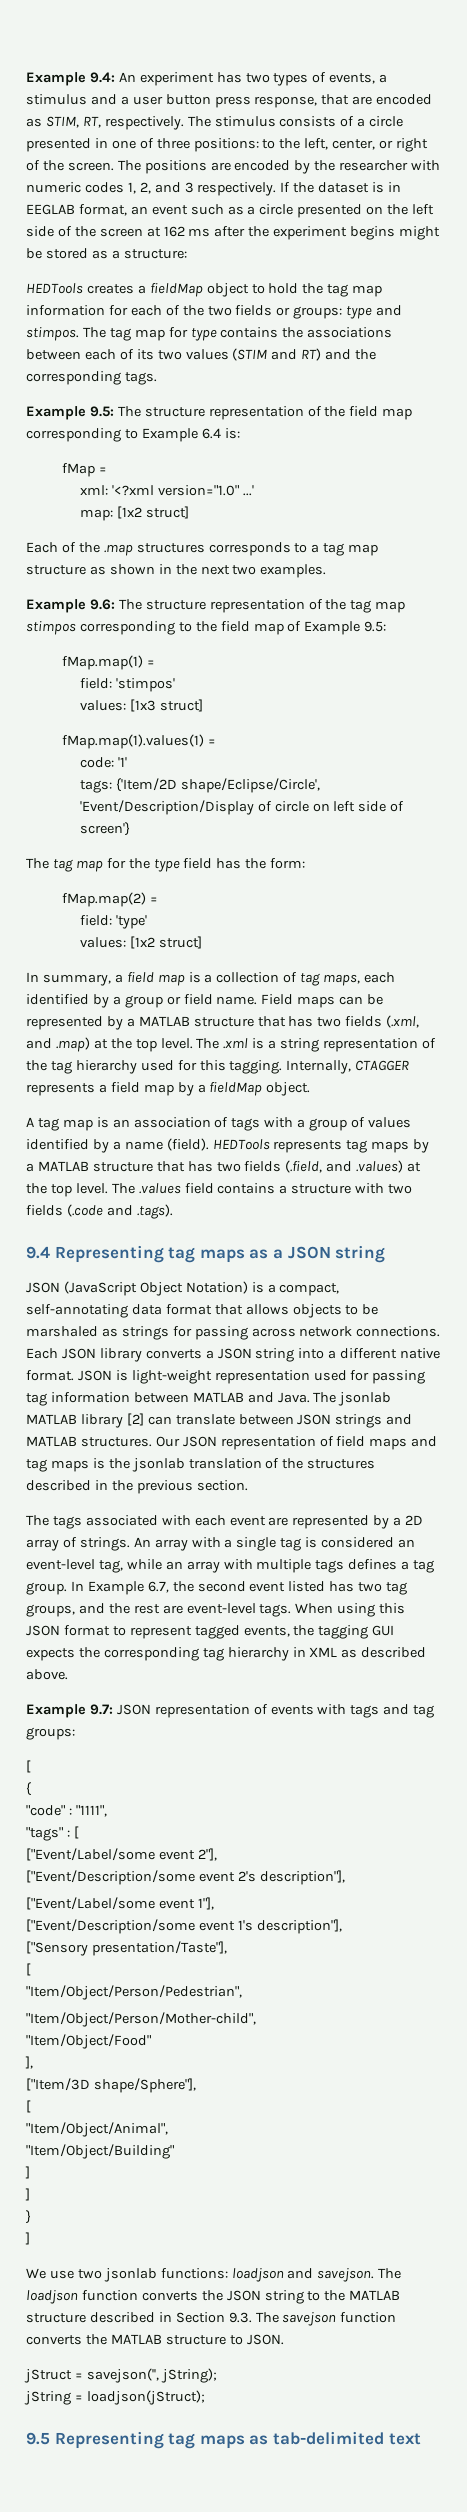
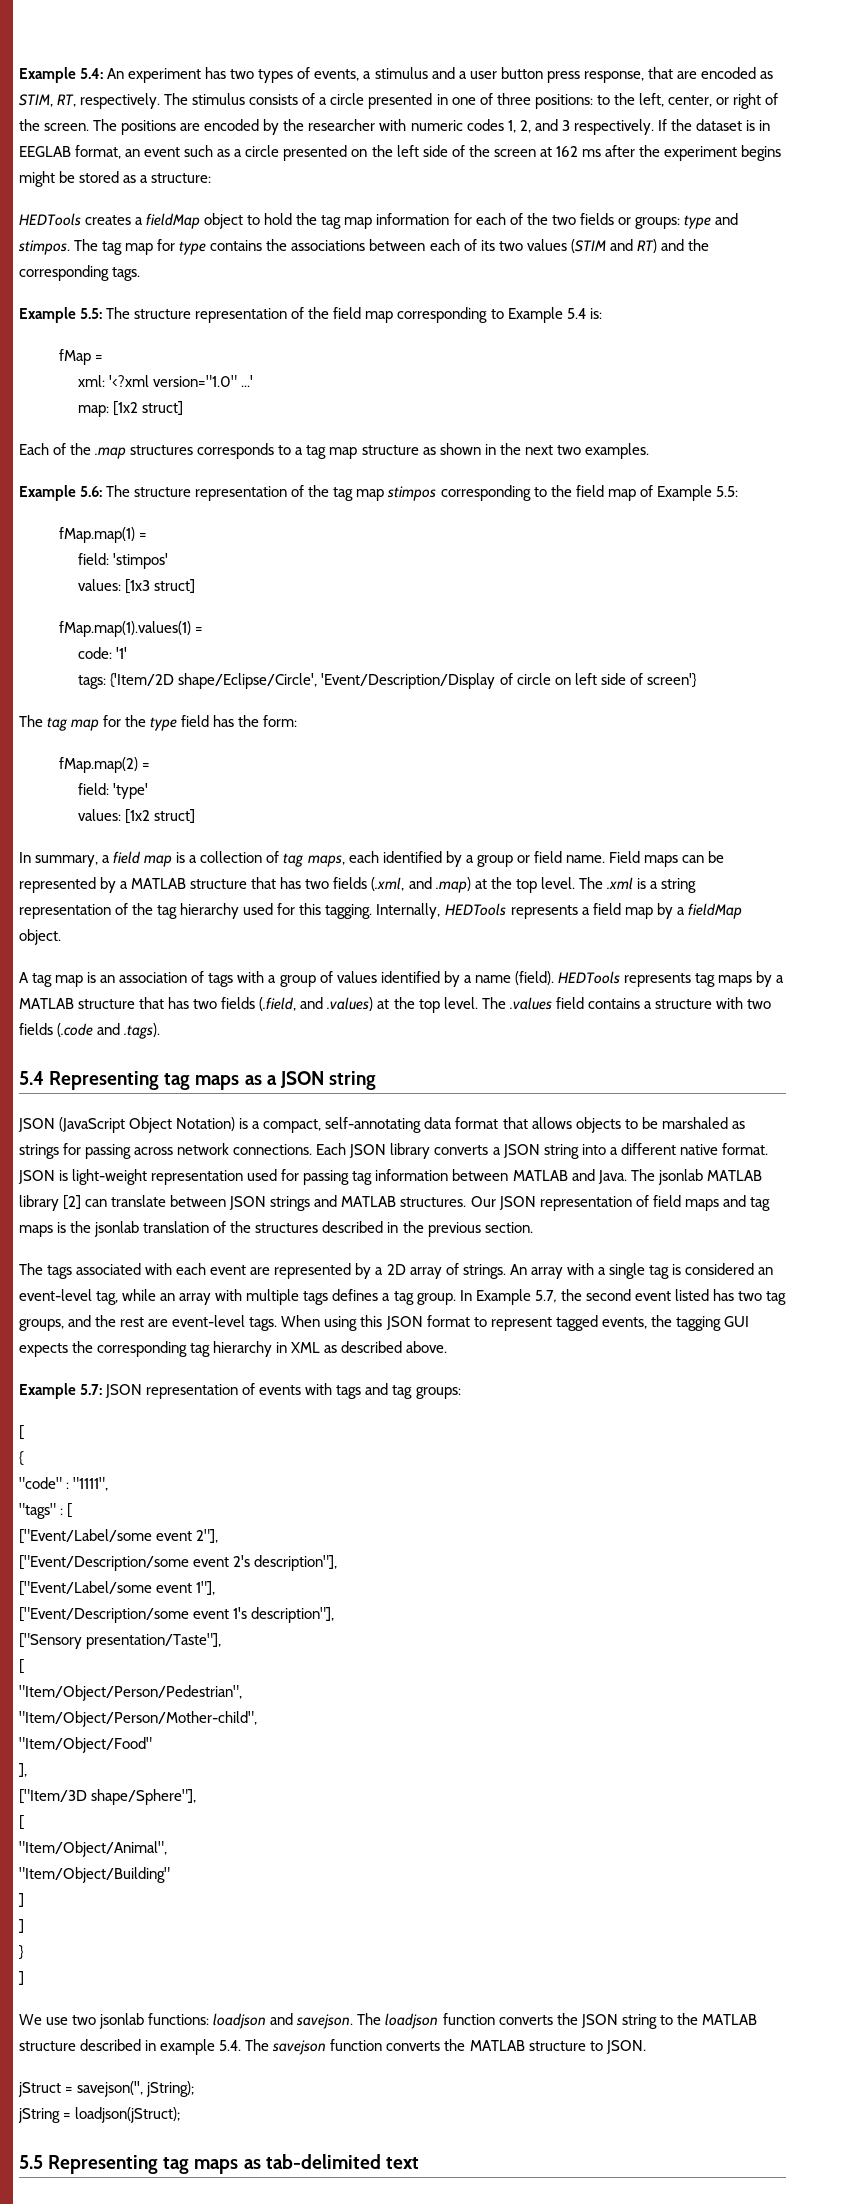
- Example 9.4: An experiment has two types of events, a stimulus and a user button press response, that are encoded as STIM, RT, respectively.
+ Example 5.4: An experiment has two types of events, a stimulus and a user button press response, that are encoded as STIM, RT, respectively.
- Example 9.5: The structure representation of the field map corresponding to Example 6.4 is:
+ Example 5.5: The structure representation of the field map corresponding to Example 5.4 is:
- Example 9.6: The structure representation of the tag map stimpos corresponding to the field map of Example 9.5:
+ Example 5.6: The structure representation of the tag map stimpos corresponding to the field map of Example 5.5:
- Internally, CTAGGER represents a field map by a fieldMap object.
+ Internally, HEDTools represents a field map by a fieldMap object.
- 9.4 Representing tag maps as a JSON string
+ 5.4 Representing tag maps as a JSON string
- In Example 6.7, the second event listed has two tag groups, and the rest are event-level tags.
+ In Example 5.7, the second event listed has two tag groups, and the rest are event-level tags.
- Example 9.7: JSON representation of events with tags and tag groups:
+ Example 5.7: JSON representation of events with tags and tag groups:
- The loadjson function converts the JSON string to the MATLAB structure described in Section 9.3. The savejson function converts the MATLAB structure to JSON.
+ The loadjson function converts the JSON string to the MATLAB structure described in example 5.4. The savejson function converts the MATLAB structure to JSON.
- 9.5 Representing tag maps as tab-delimited text
+ 5.5 Representing tag maps as tab-delimited text

